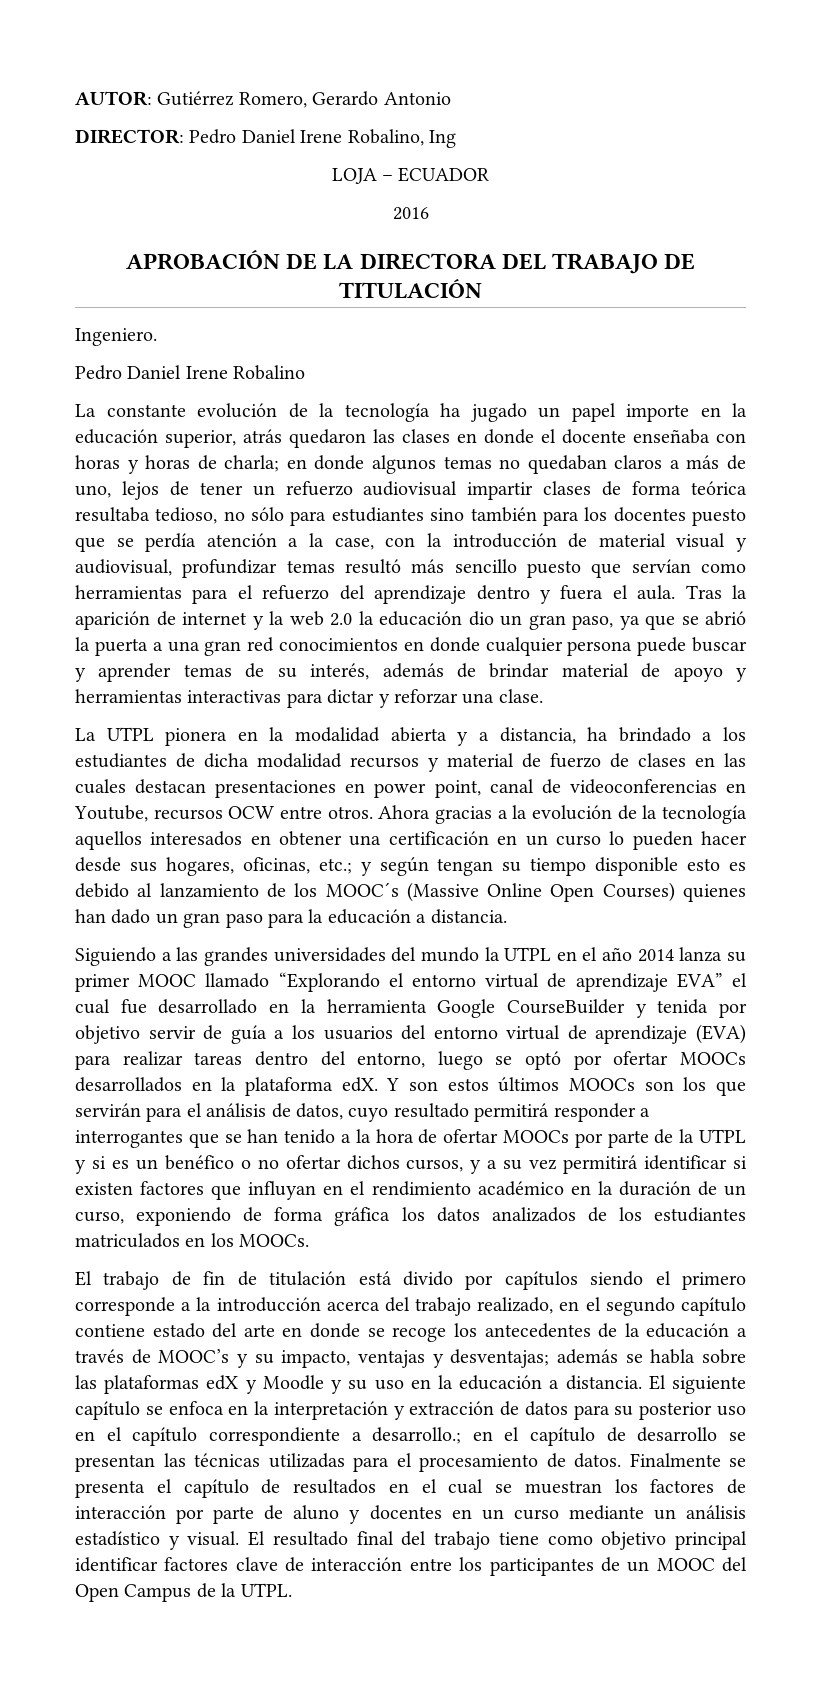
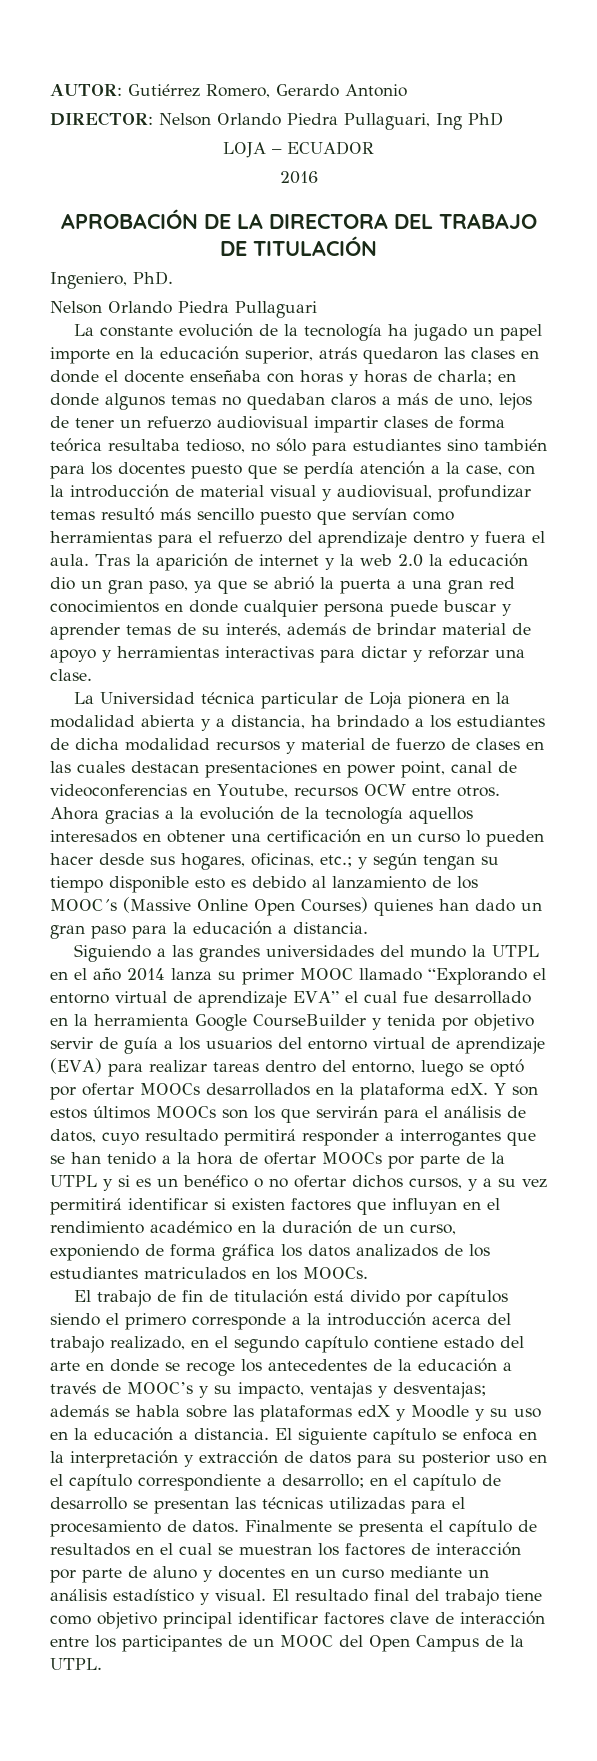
- DIRECTOR: Pedro Daniel Irene Robalino, Ing
+ DIRECTOR: Nelson Orlando Piedra Pullaguari, Ing PhD
- Ingeniero.
- Pedro Daniel Irene Robalino
+ Ingeniero, PhD.
+ Nelson Orlando Piedra Pullaguari
- La UTPL pionera en la modalidad abierta y a distancia, ha brindado a los estudiantes de dicha modalidad recursos y material de fuerzo de clases en las cuales destacan presentaciones en power point, canal de videoconferencias en Youtube, recursos OCW entre otros.
+ La Universidad técnica particular de Loja pionera en la modalidad abierta y a distancia, ha brindado a los estudiantes de dicha modalidad recursos y material de fuerzo de clases en las cuales destacan presentaciones en power point, canal de videoconferencias en Youtube, recursos OCW entre otros.
- El siguiente capítulo se enfoca en la interpretación y extracción de datos para su posterior uso en el capítulo correspondiente a desarrollo.; en el capítulo de desarrollo se presentan las técnicas utilizadas para el procesamiento de datos.
+ El siguiente capítulo se enfoca en la interpretación y extracción de datos para su posterior uso en el capítulo correspondiente a desarrollo; en el capítulo de desarrollo se presentan las técnicas utilizadas para el procesamiento de datos.

